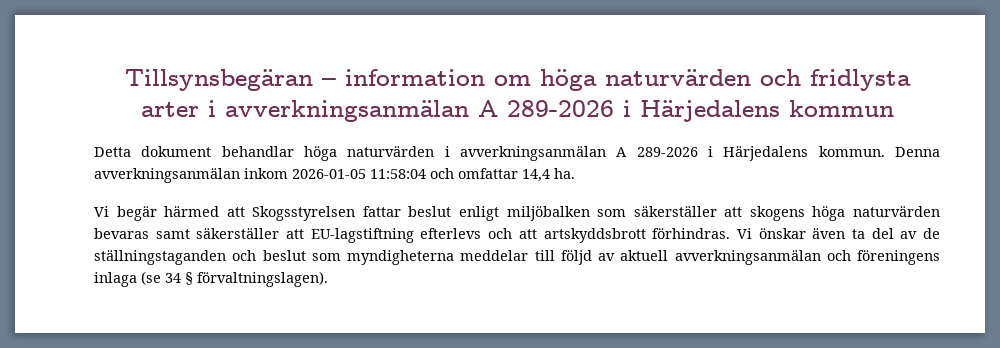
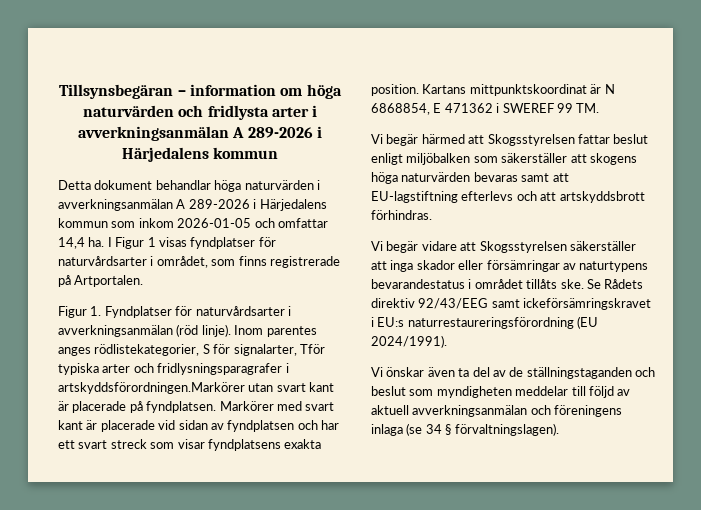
- Detta dokument behandlar höga naturvärden i avverkningsanmälan A 289-2026 i Härjedalens kommun. Denna avverkningsanmälan inkom 2026-01-05 11:58:04 och omfattar 14,4 ha.
+ Detta dokument behandlar höga naturvärden i avverkningsanmälan A 289-2026 i Härjedalens kommun som inkom 2026-01-05 och omfattar 14,4 ha. I Figur 1 visas fyndplatser för naturvårdsarter i området, som finns registrerade på Artportalen.
+ Figur 1. Fyndplatser för naturvårdsarter i avverkningsanmälan (röd linje). Inom parentes anges rödlistekategorier, S för signalarter, Tför typiska arter och fridlysningsparagrafer i artskyddsförordningen.Markörer utan svart kant är placerade på fyndplatsen. Markörer med svart kant är placerade vid sidan av fyndplatsen och har ett svart streck som visar fyndplatsens exakta position. Kartans mittpunktskoordinat är N 6868854, E 471362 i SWEREF 99 TM.
- Vi begär härmed att Skogsstyrelsen fattar beslut enligt miljöbalken som säkerställer att skogens höga naturvärden bevaras samt säkerställer att EU-lagstiftning efterlevs och att artskyddsbrott förhindras. Vi önskar även ta del av de ställningstaganden och beslut som myndigheterna meddelar till följd av aktuell avverkningsanmälan och föreningens inlaga (se 34 § förvaltningslagen).
+ Vi begär härmed att Skogsstyrelsen fattar beslut enligt miljöbalken som säkerställer att skogens höga naturvärden bevaras samt att EU-lagstiftning efterlevs och att artskyddsbrott förhindras.
+ Vi begär vidare att Skogsstyrelsen säkerställer att inga skador eller försämringar av naturtypens bevarandestatus i området tillåts ske. Se Rådets direktiv 92/43/EEG samt ickeförsämringskravet i EU:s naturrestaureringsförordning (EU 2024/1991).
+ Vi önskar även ta del av de ställningstaganden och beslut som myndigheten meddelar till följd av aktuell avverkningsanmälan och föreningens inlaga (se 34 § förvaltningslagen).

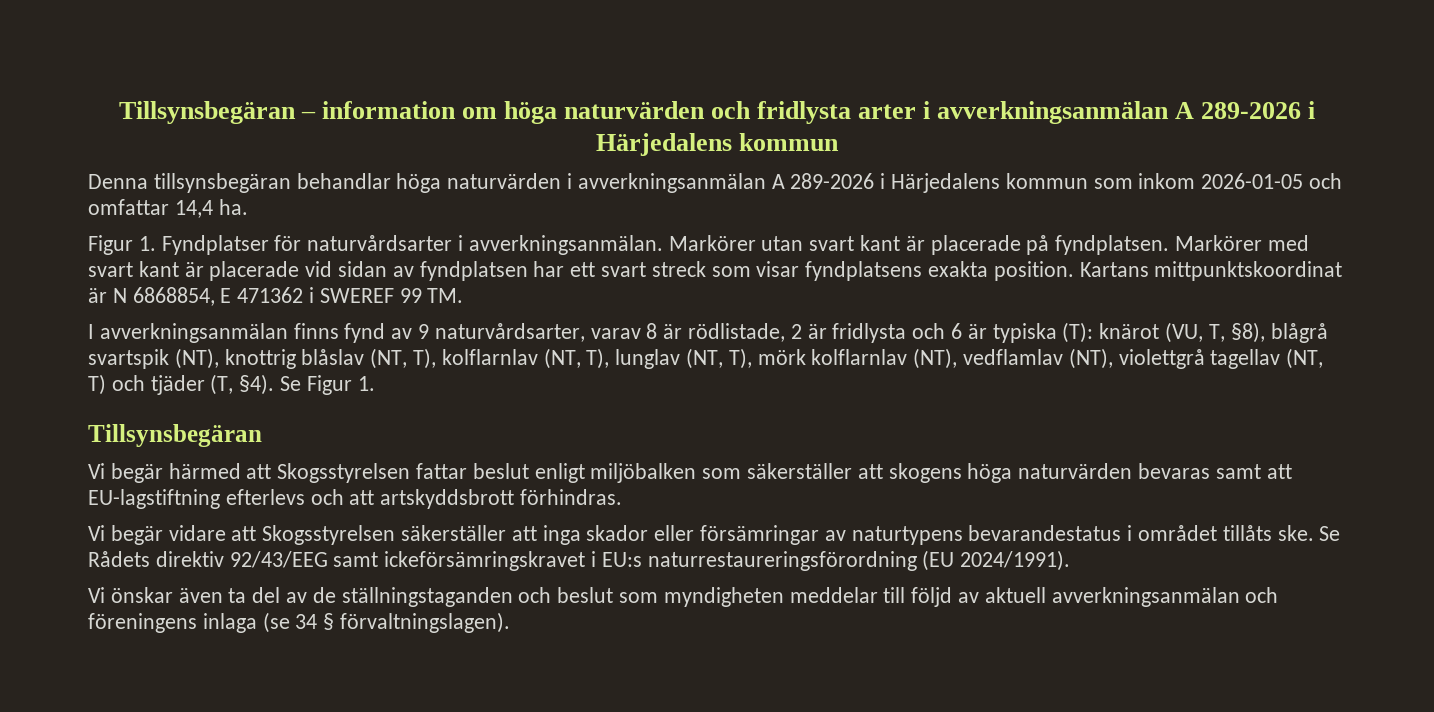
- Detta dokument behandlar höga naturvärden i avverkningsanmälan A 289-2026 i Härjedalens kommun som inkom 2026-01-05 och omfattar 14,4 ha. I Figur 1 visas fyndplatser för naturvårdsarter i området, som finns registrerade på Artportalen.
+ Denna tillsynsbegäran behandlar höga naturvärden i avverkningsanmälan A 289-2026 i Härjedalens kommun som inkom 2026-01-05 och omfattar 14,4 ha.
- Figur 1. Fyndplatser för naturvårdsarter i avverkningsanmälan (röd linje). Inom parentes anges rödlistekategorier, S för signalarter, Tför typiska arter och fridlysningsparagrafer i artskyddsförordningen.Markörer utan svart kant är placerade på fyndplatsen.
+ Figur 1. Fyndplatser för naturvårdsarter i avverkningsanmälan. Markörer utan svart kant är placerade på fyndplatsen.
- Markörer med svart kant är placerade vid sidan av fyndplatsen och har ett svart streck som visar fyndplatsens exakta position.
+ Markörer med svart kant är placerade vid sidan av fyndplatsen har ett svart streck som visar fyndplatsens exakta position.
+ I avverkningsanmälan finns fynd av 9 naturvårdsarter, varav 8 är rödlistade, 2 är fridlysta och 6 är typiska (T): knärot (VU, T, §8), blågrå svartspik (NT), knottrig blåslav (NT, T), kolflarnlav (NT, T), lunglav (NT, T), mörk kolflarnlav (NT), vedflamlav (NT), violettgrå tagellav (NT, T) och tjäder (T, §4). Se Figur 1.
+ Tillsynsbegäran

